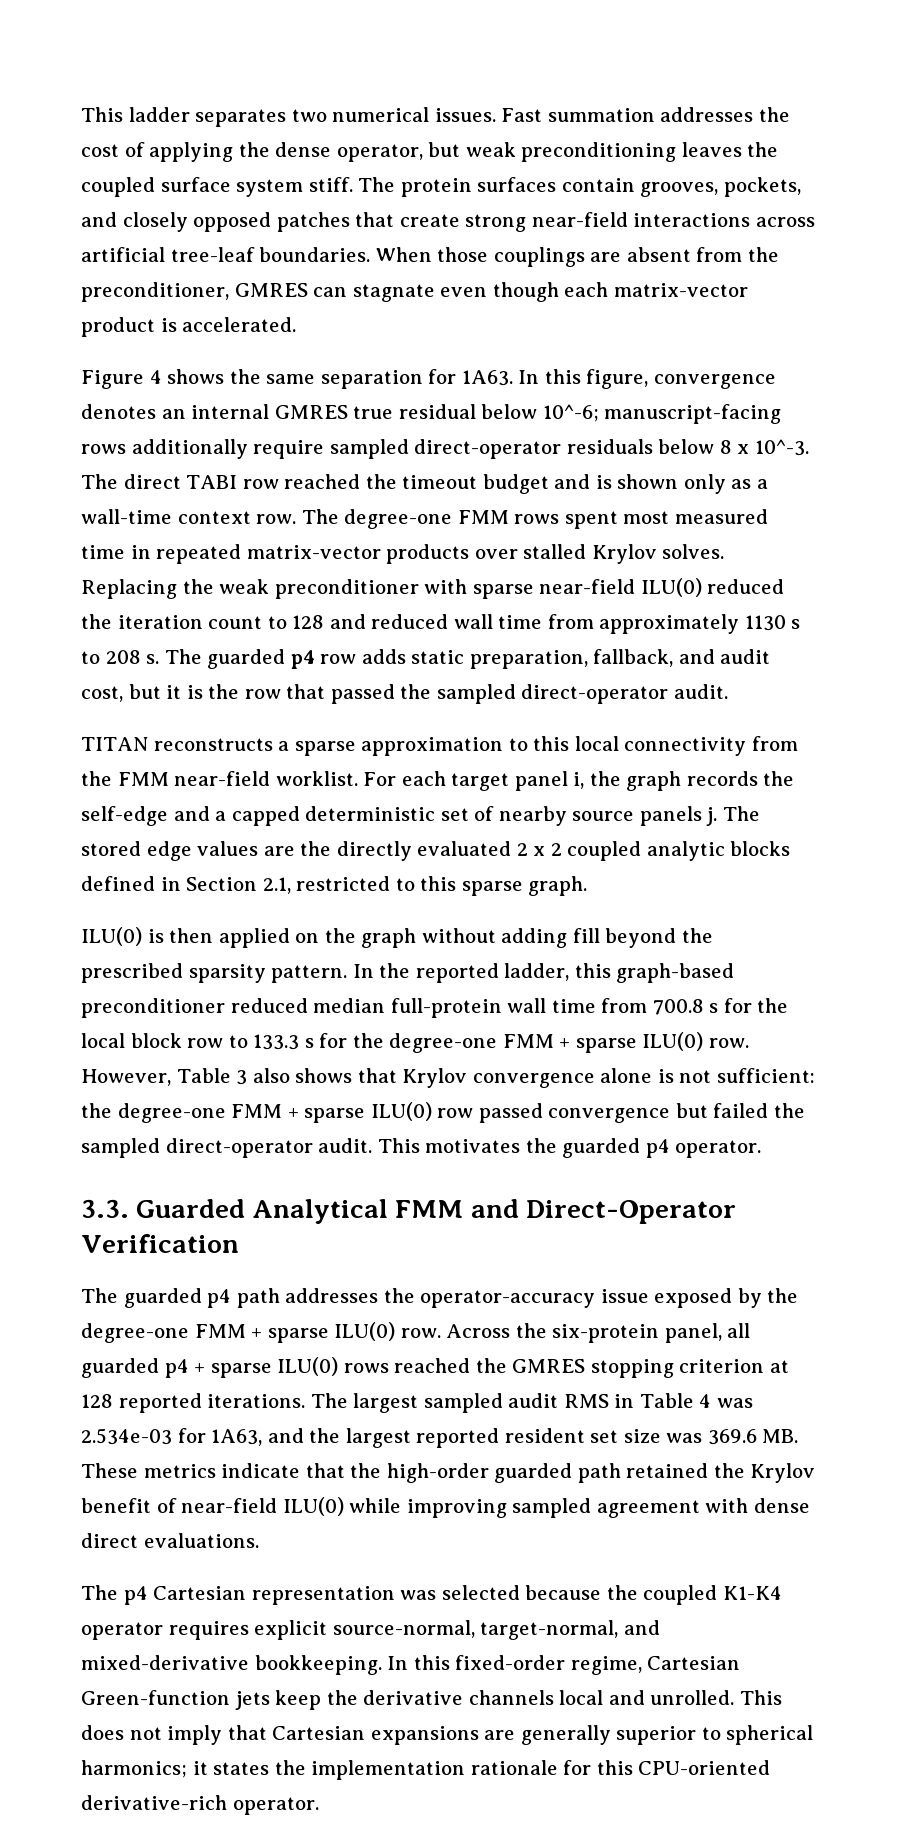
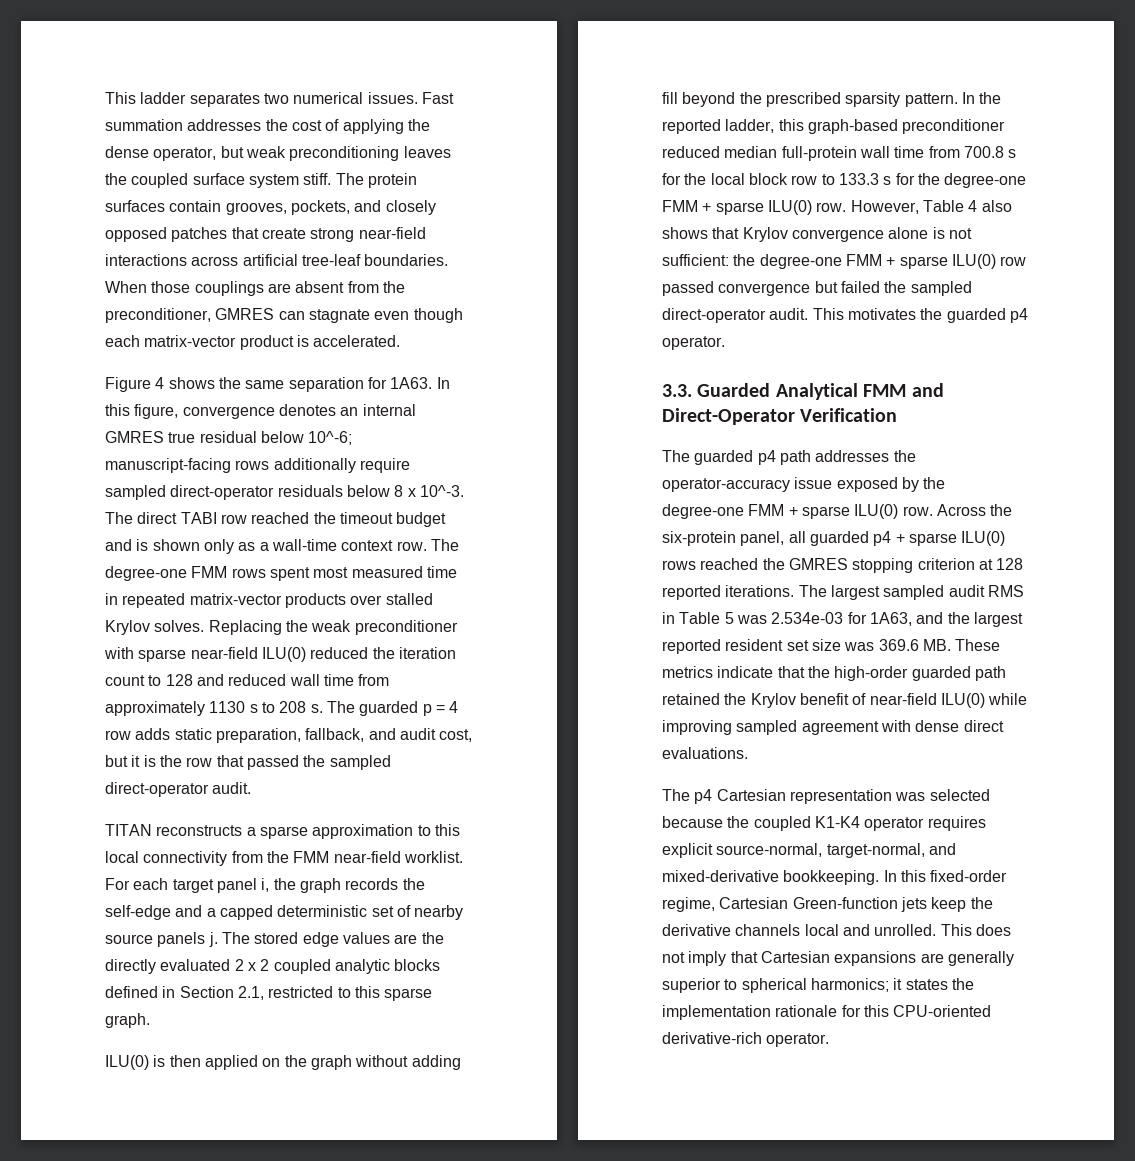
- The guarded p4 row adds static preparation, fallback, and audit cost, but it is the row that passed the sampled direct-operator audit.
+ The guarded p = 4 row adds static preparation, fallback, and audit cost, but it is the row that passed the sampled direct-operator audit.
- However, Table 3 also shows that Krylov convergence alone is not sufficient: the degree-one FMM + sparse ILU(0) row passed convergence but failed the sampled direct-operator audit.
+ However, Table 4 also shows that Krylov convergence alone is not sufficient: the degree-one FMM + sparse ILU(0) row passed convergence but failed the sampled direct-operator audit.
- The largest sampled audit RMS in Table 4 was 2.534e-03 for 1A63, and the largest reported resident set size was 369.6 MB. These metrics indicate that the high-order guarded path retained the Krylov benefit of near-field ILU(0) while improving sampled agreement with dense direct evaluations.
+ The largest sampled audit RMS in Table 5 was 2.534e-03 for 1A63, and the largest reported resident set size was 369.6 MB. These metrics indicate that the high-order guarded path retained the Krylov benefit of near-field ILU(0) while improving sampled agreement with dense direct evaluations.

